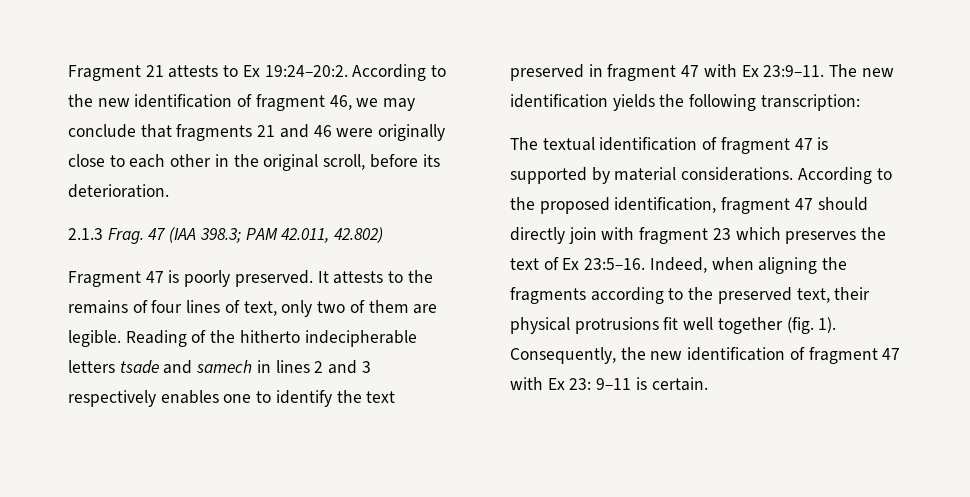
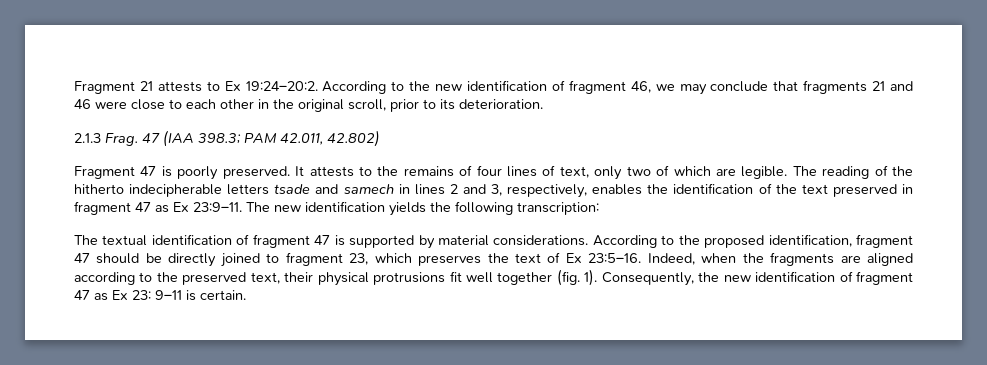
- According to the new identification of fragment 46, we may conclude that fragments 21 and 46 were originally close to each other in the original scroll, before its deterioration.
+ According to the new identification of fragment 46, we may conclude that fragments 21 and 46 were close to each other in the original scroll, prior to its deterioration.
- It attests to the remains of four lines of text, only two of them are legible.
+ It attests to the remains of four lines of text, only two of which are legible.
- Reading of the hitherto indecipherable letters tsade and samech in lines 2 and 3 respectively enables one to identify the text preserved in fragment 47 with Ex 23:9–11.
+ The reading of the hitherto indecipherable letters tsade and samech in lines 2 and 3, respectively, enables the identification of the text preserved in fragment 47 as Ex 23:9–11.
- According to the proposed identification, fragment 47 should directly join with fragment 23 which preserves the text of Ex 23:5–16.
+ According to the proposed identification, fragment 47 should be directly joined to fragment 23, which preserves the text of Ex 23:5–16.
- Indeed, when aligning the fragments according to the preserved text, their physical protrusions fit well together (fig. 1).
+ Indeed, when the fragments are aligned according to the preserved text, their physical protrusions fit well together (fig. 1).
- Consequently, the new identification of fragment 47 with Ex 23: 9–11 is certain.
+ Consequently, the new identification of fragment 47 as Ex 23: 9–11 is certain.

